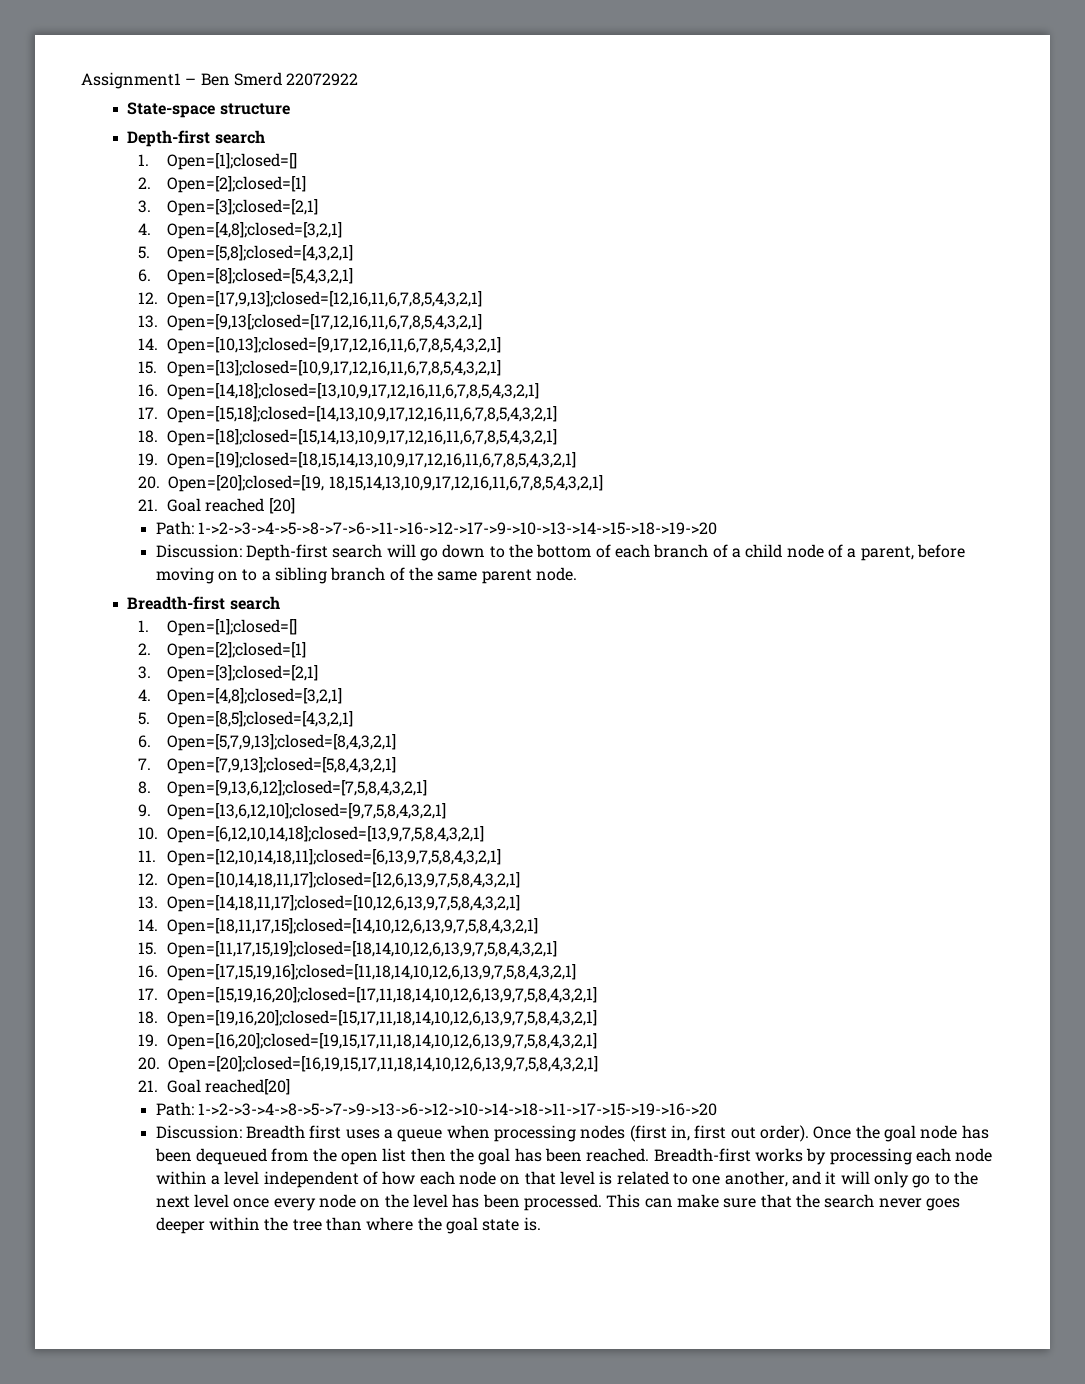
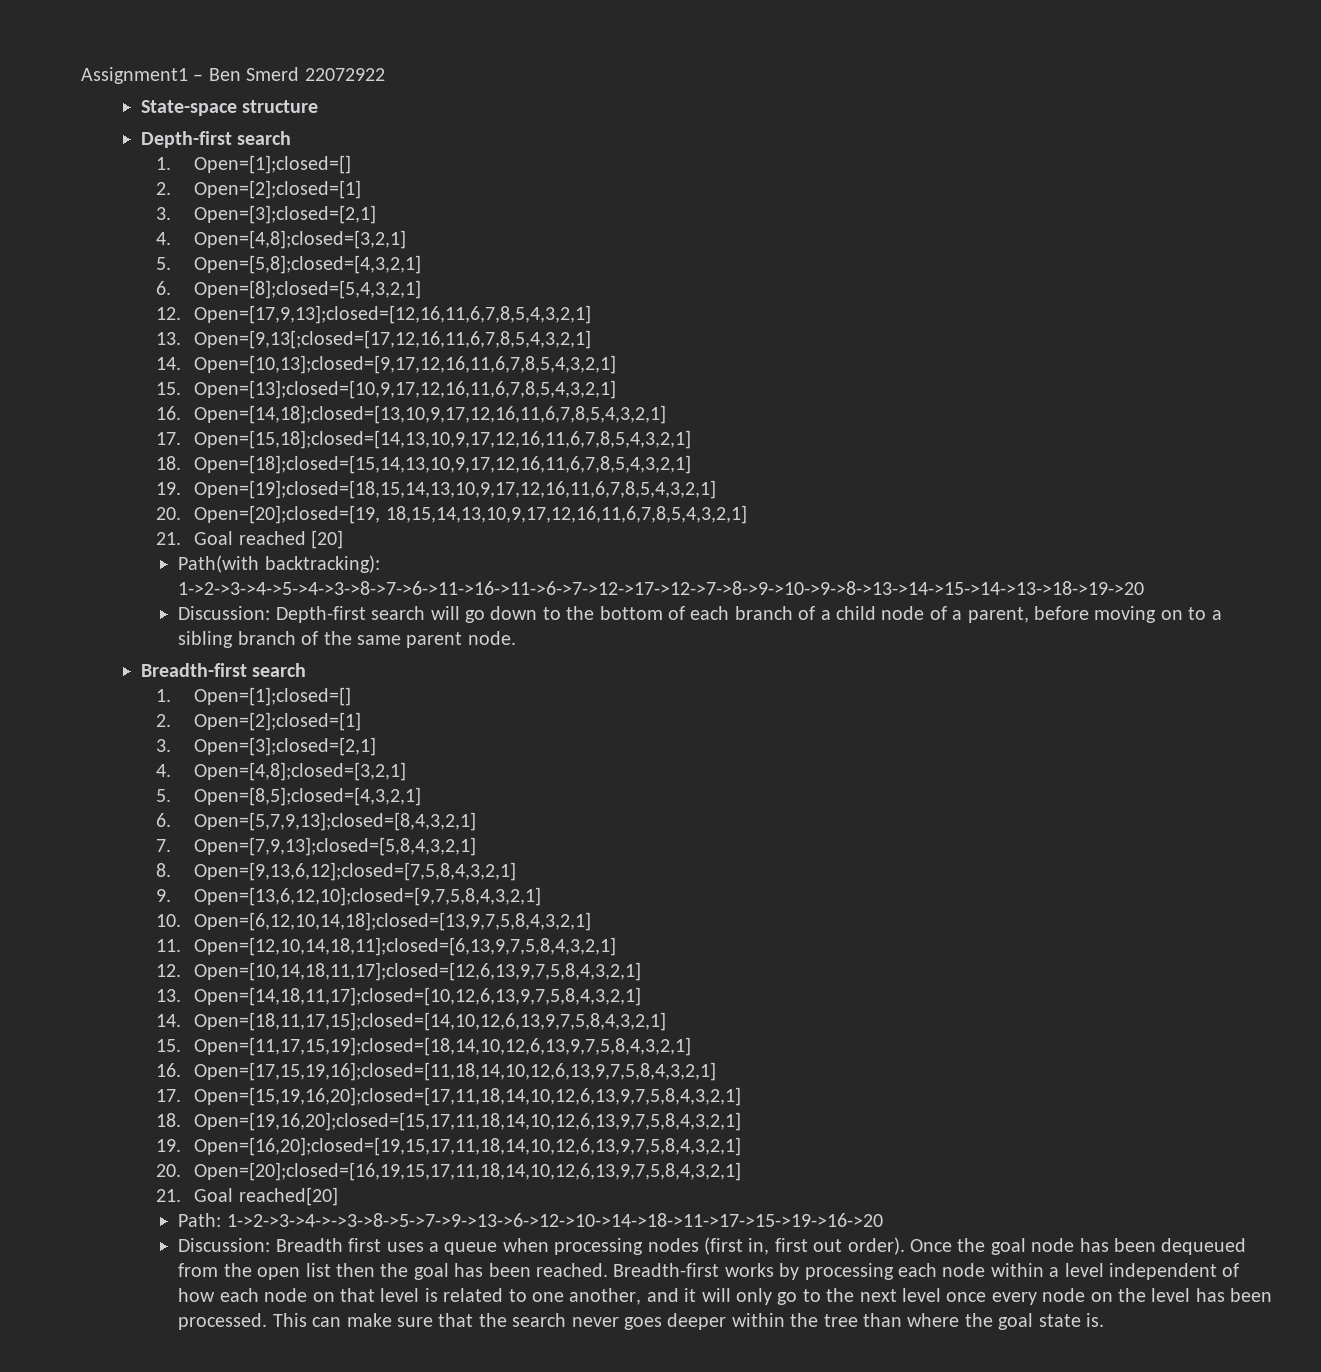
- Path: 1->2->3->4->5->8->7->6->11->16->12->17->9->10->13->14->15->18->19->20
+ Path(with backtracking): 1->2->3->4->5->4->3->8->7->6->11->16->11->6->7->12->17->12->7->8->9->10->9->8->13->14->15->14->13->18->19->20
- Path: 1->2->3->4->8->5->7->9->13->6->12->10->14->18->11->17->15->19->16->20
+ Path: 1->2->3->4->->3->8->5->7->9->13->6->12->10->14->18->11->17->15->19->16->20

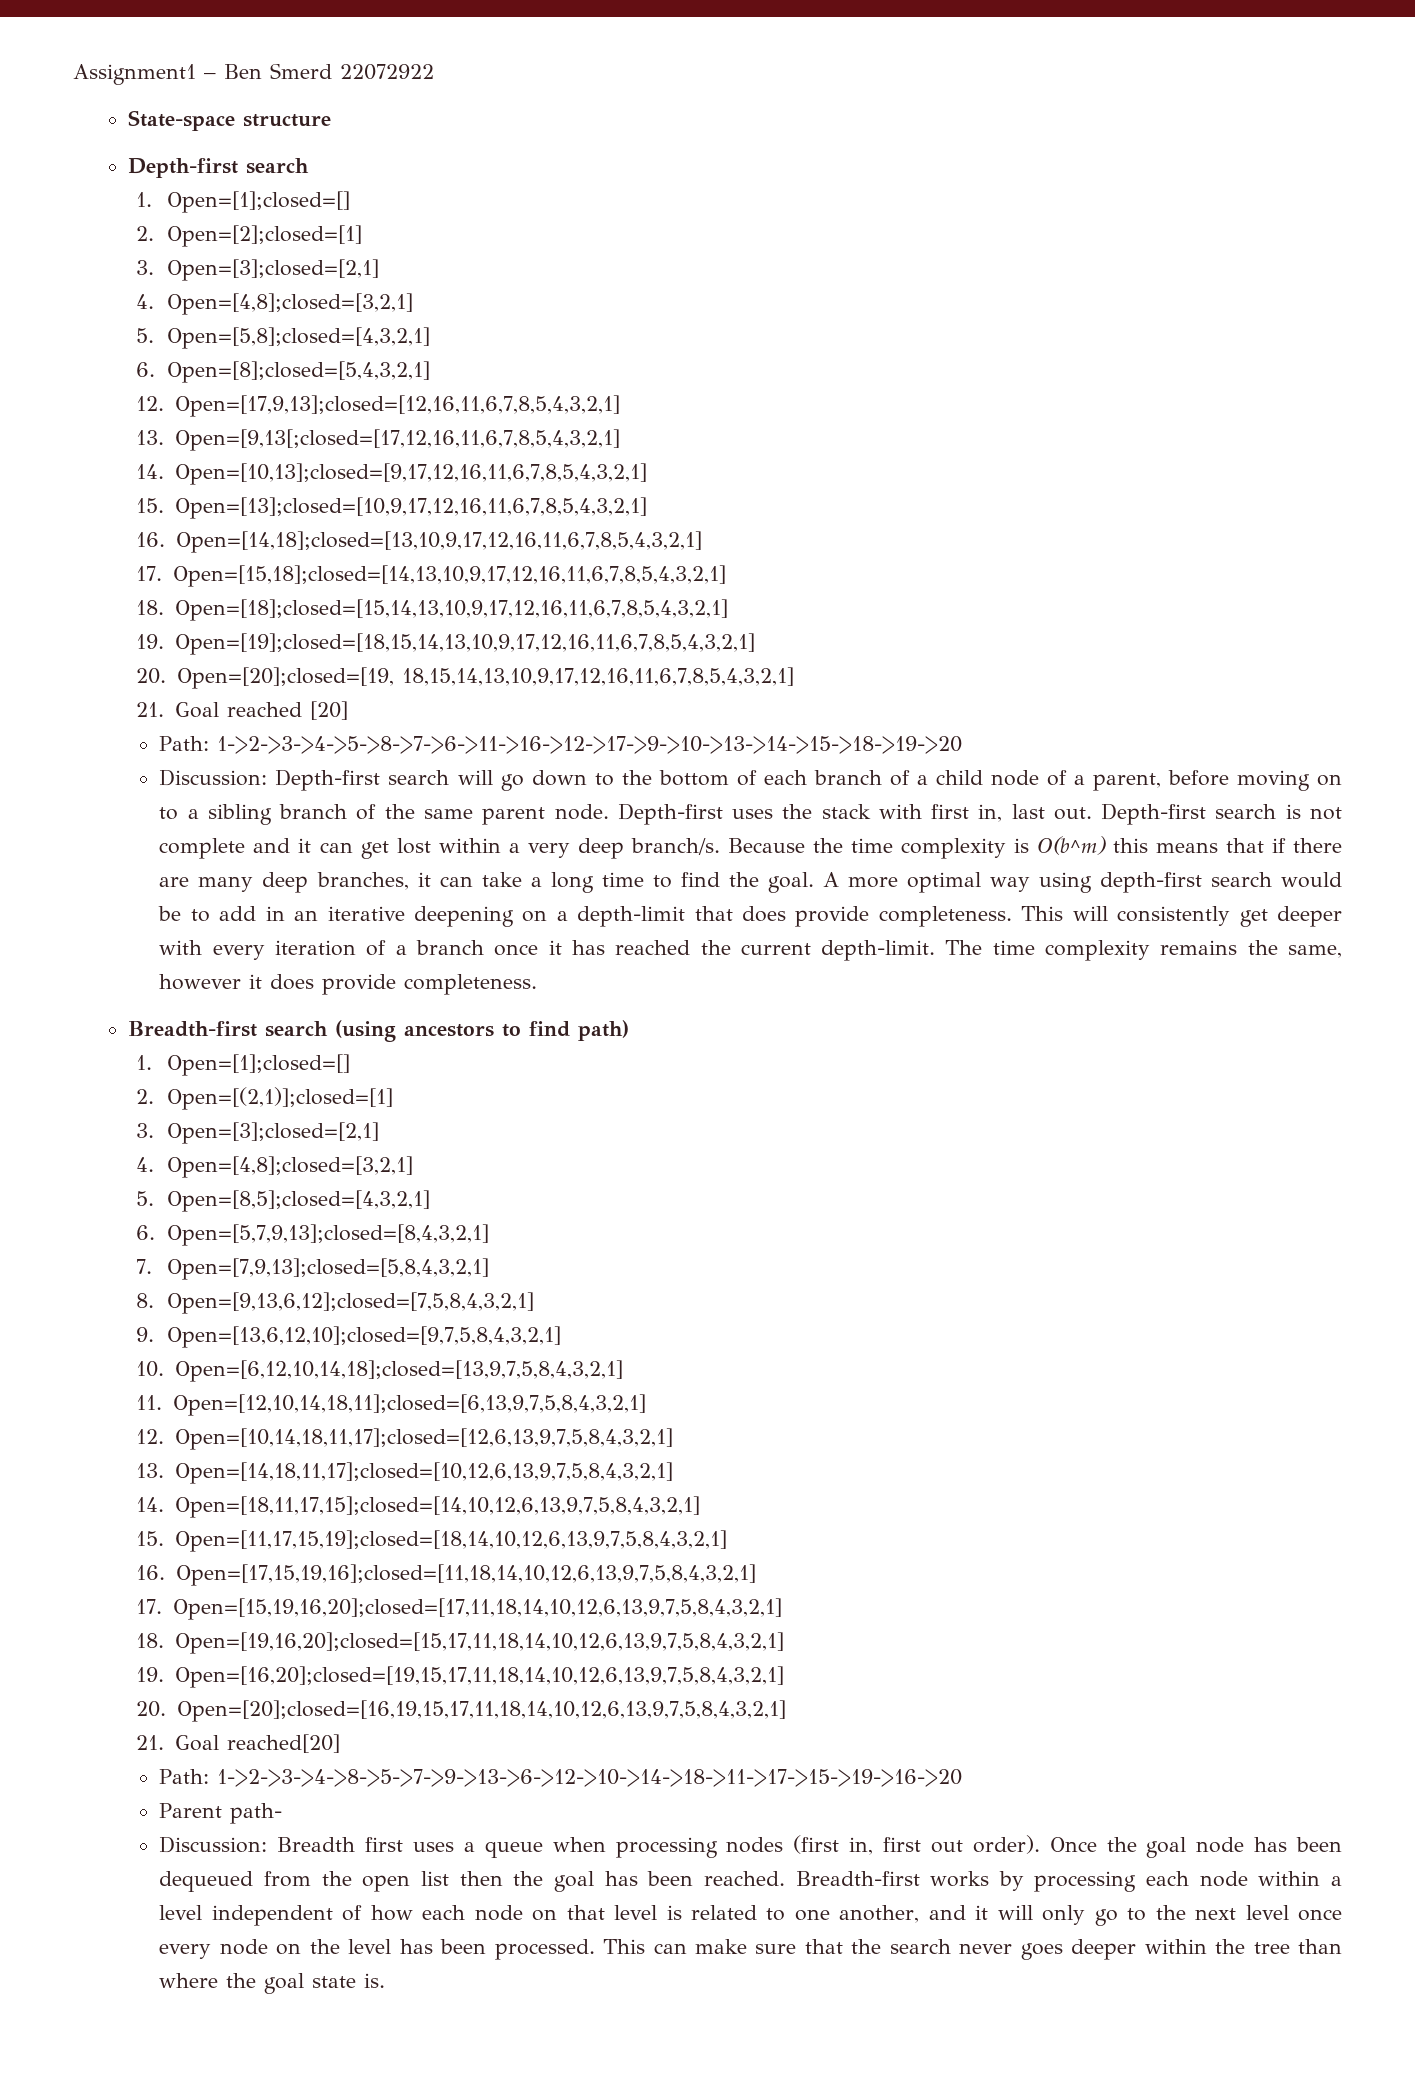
- Path(with backtracking): 1->2->3->4->5->4->3->8->7->6->11->16->11->6->7->12->17->12->7->8->9->10->9->8->13->14->15->14->13->18->19->20
+ Path: 1->2->3->4->5->8->7->6->11->16->12->17->9->10->13->14->15->18->19->20
- Discussion: Depth-first search will go down to the bottom of each branch of a child node of a parent, before moving on to a sibling branch of the same parent node.
- Breadth-first search
+ Discussion: Depth-first search will go down to the bottom of each branch of a child node of a parent, before moving on to a sibling branch of the same parent node. Depth-first uses the stack with first in, last out. Depth-first search is not complete and it can get lost within a very deep branch/s. Because the time complexity is O(b^m) this means that if there are many deep branches, it can take a long time to find the goal. A more optimal way using depth-first search would be to add in an iterative deepening on a depth-limit that does provide completeness. This will consistently get deeper with every iteration of a branch once it has reached the current depth-limit. The time complexity remains the same, however it does provide completeness.
+ Breadth-first search (using ancestors to find path)
  1. Open=[1];closed=[]
- 2. Open=[2];closed=[1]
+ 2. Open=[(2,1)];closed=[1]
- Path: 1->2->3->4->->3->8->5->7->9->13->6->12->10->14->18->11->17->15->19->16->20
+ Path: 1->2->3->4->8->5->7->9->13->6->12->10->14->18->11->17->15->19->16->20
+ Parent path-

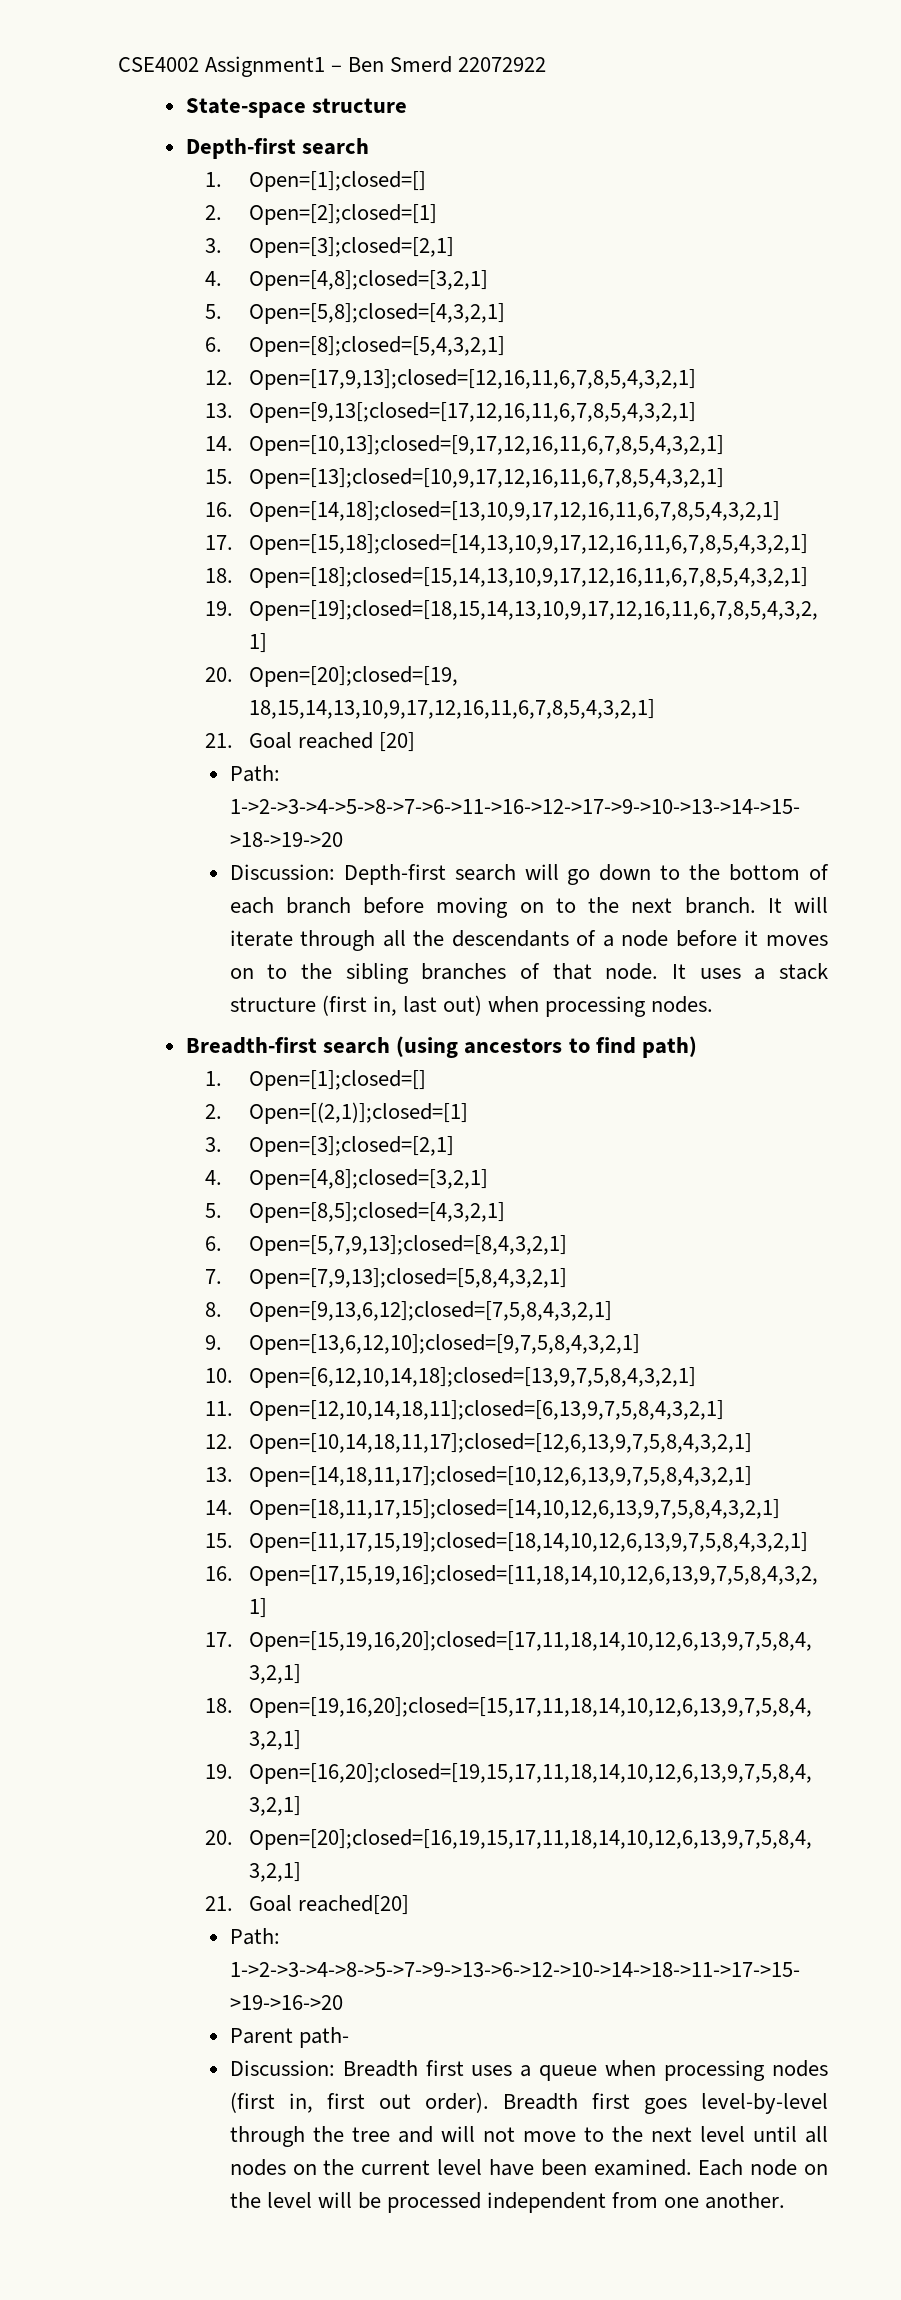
- Assignment1 – Ben Smerd 22072922
+ CSE4002 Assignment1 – Ben Smerd 22072922
- Discussion: Depth-first search will go down to the bottom of each branch of a child node of a parent, before moving on to a sibling branch of the same parent node. Depth-first uses the stack with first in, last out. Depth-first search is not complete and it can get lost within a very deep branch/s. Because the time complexity is O(b^m) this means that if there are many deep branches, it can take a long time to find the goal. A more optimal way using depth-first search would be to add in an iterative deepening on a depth-limit that does provide completeness. This will consistently get deeper with every iteration of a branch once it has reached the current depth-limit. The time complexity remains the same, however it does provide completeness.
+ Discussion: Depth-first search will go down to the bottom of each branch before moving on to the next branch. It will iterate through all the descendants of a node before it moves on to the sibling branches of that node. It uses a stack structure (first in, last out) when processing nodes.
- Once the goal node has been dequeued from the open list then the goal has been reached. Breadth-first works by processing each node within a level independent of how each node on that level is related to one another, and it will only go to the next level once every node on the level has been processed. This can make sure that the search never goes deeper within the tree than where the goal state is.
+ Breadth first goes level-by-level through the tree and will not move to the next level until all nodes on the current level have been examined. Each node on the level will be processed independent from one another.

